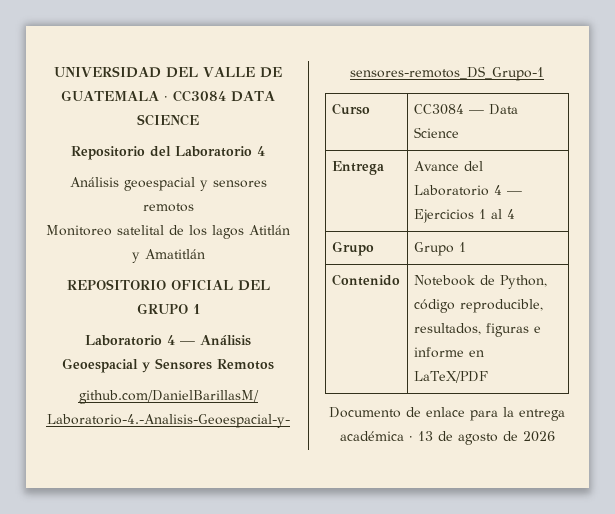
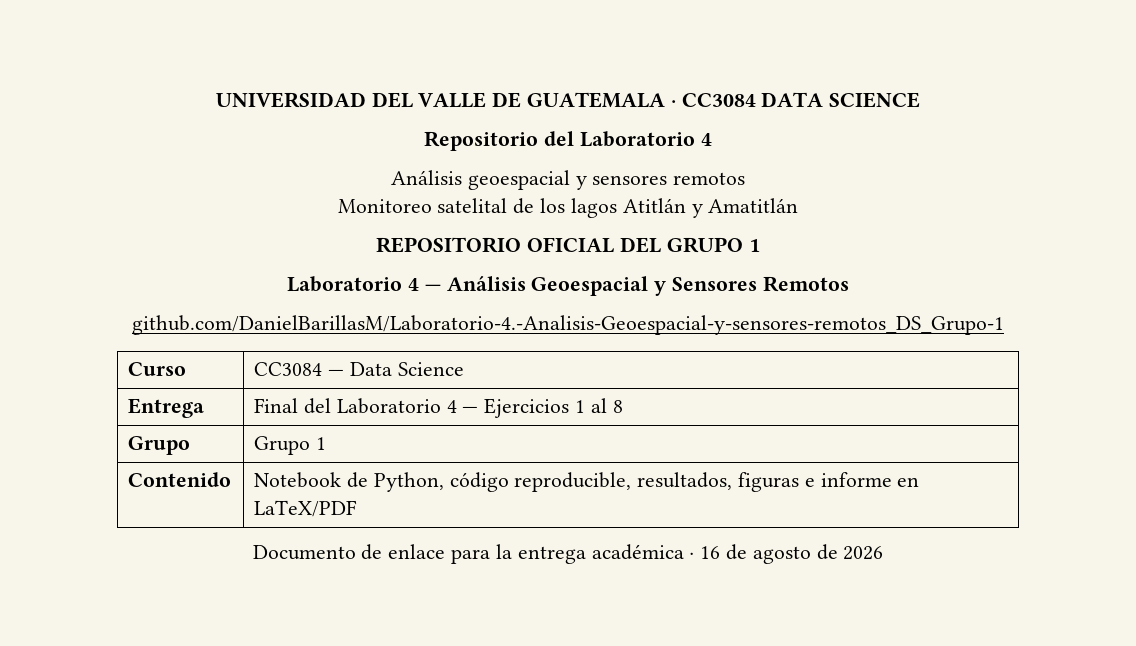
- Entrega | Avance del Laboratorio 4 — Ejercicios 1 al 4
+ Entrega | Final del Laboratorio 4 — Ejercicios 1 al 8
- Documento de enlace para la entrega académica · 13 de agosto de 2026
+ Documento de enlace para la entrega académica · 16 de agosto de 2026

